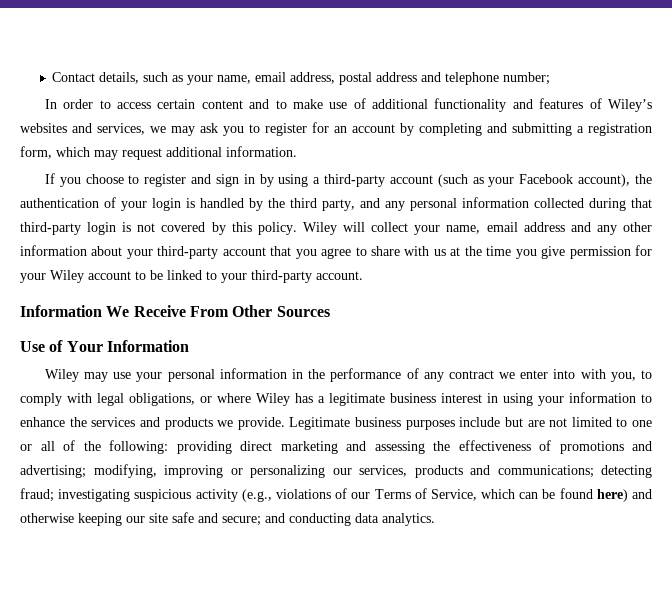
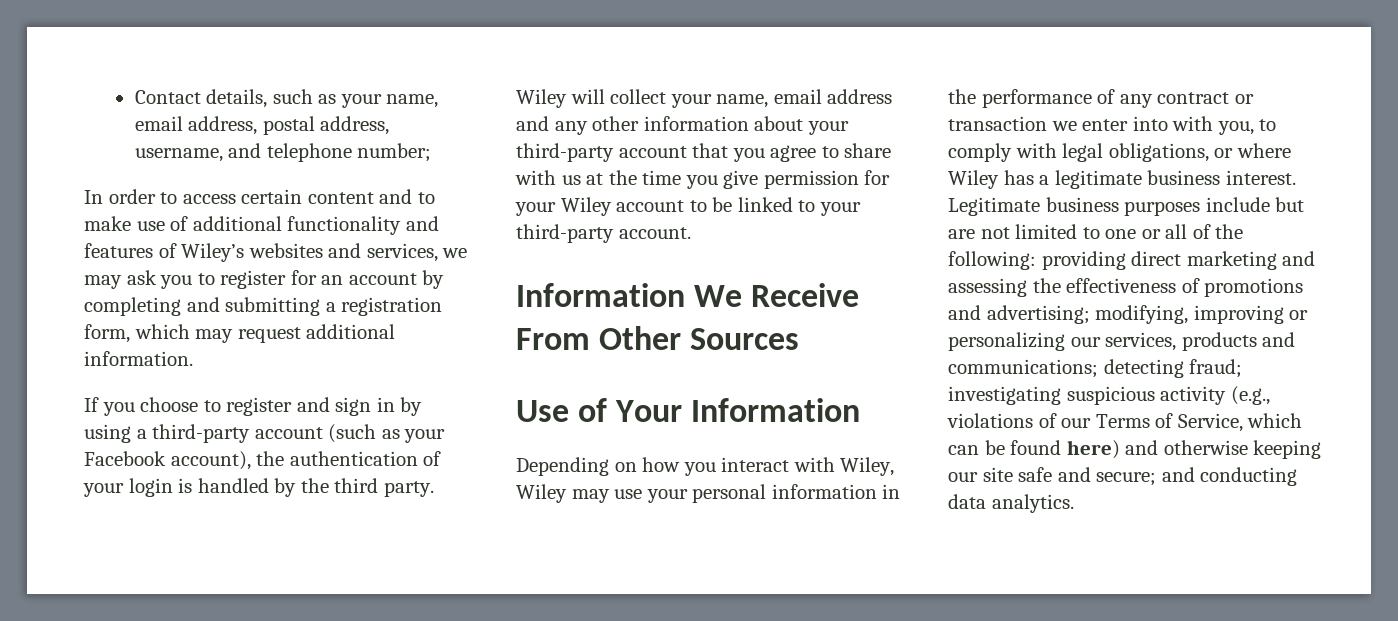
- Contact details, such as your name, email address, postal address and telephone number;
+ Contact details, such as your name, email address, postal address, username, and telephone number;
- If you choose to register and sign in by using a third-party account (such as your Facebook account), the authentication of your login is handled by the third party, and any personal information collected during that third-party login is not covered by this policy.
+ If you choose to register and sign in by using a third-party account (such as your Facebook account), the authentication of your login is handled by the third party.
- Wiley may use your personal information in the performance of any contract we enter into with you, to comply with legal obligations, or where Wiley has a legitimate business interest in using your information to enhance the services and products we provide.
+ Depending on how you interact with Wiley, Wiley may use your personal information in the performance of any contract or transaction we enter into with you, to comply with legal obligations, or where Wiley has a legitimate business interest.

